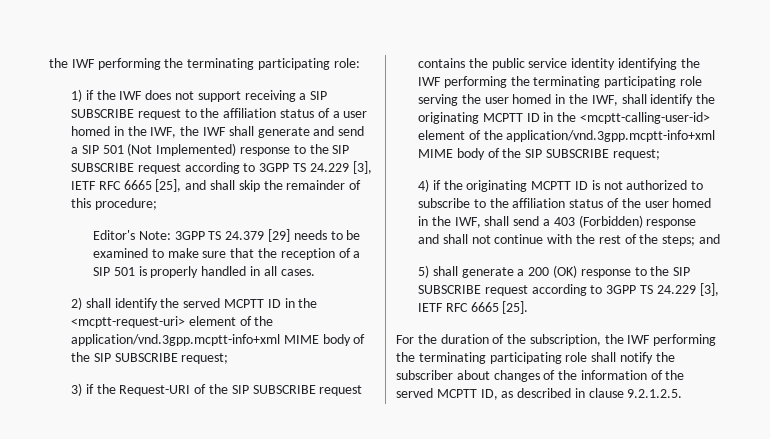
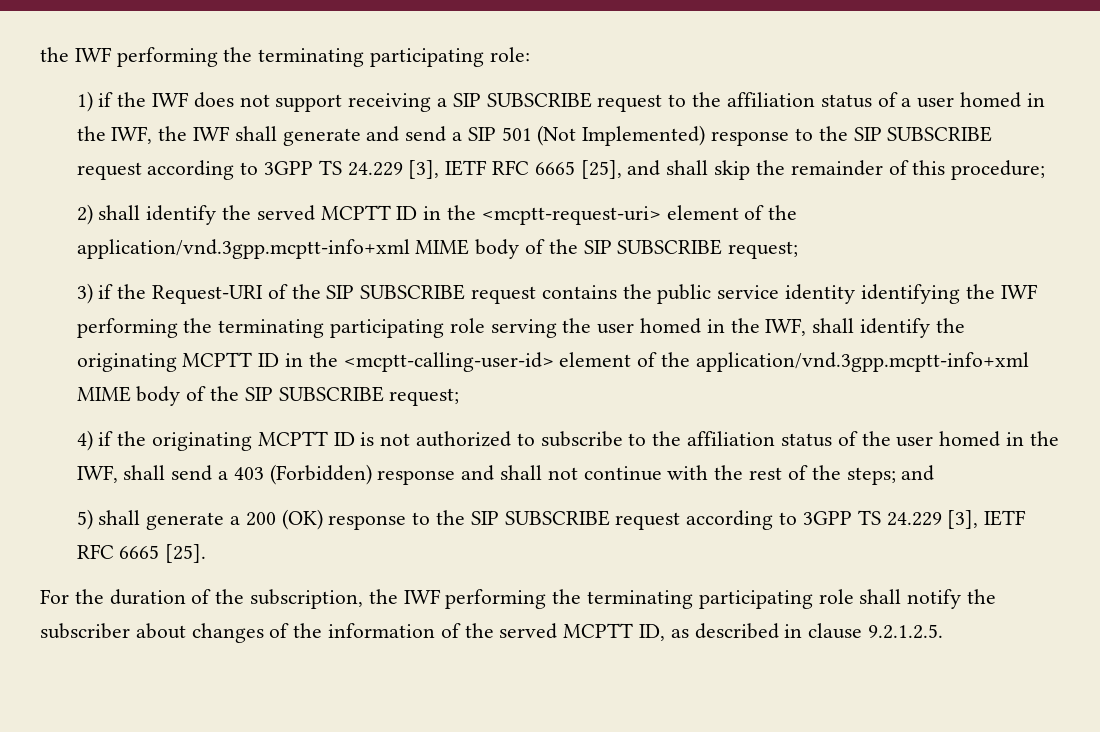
- Editor's Note: 3GPP TS 24.379 [29] needs to be examined to make sure that the reception of a SIP 501 is properly handled in all cases.

